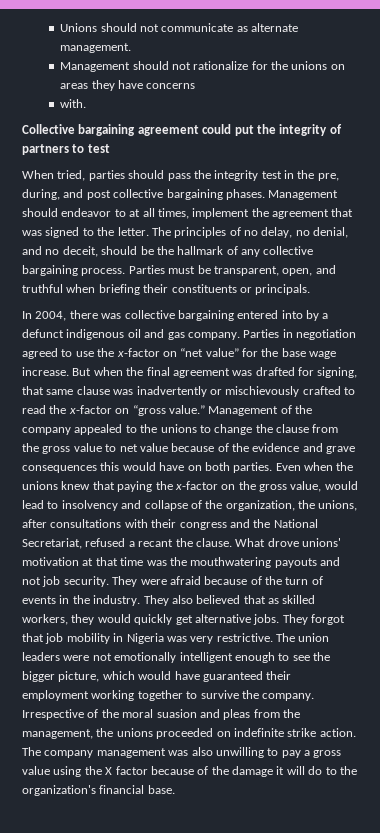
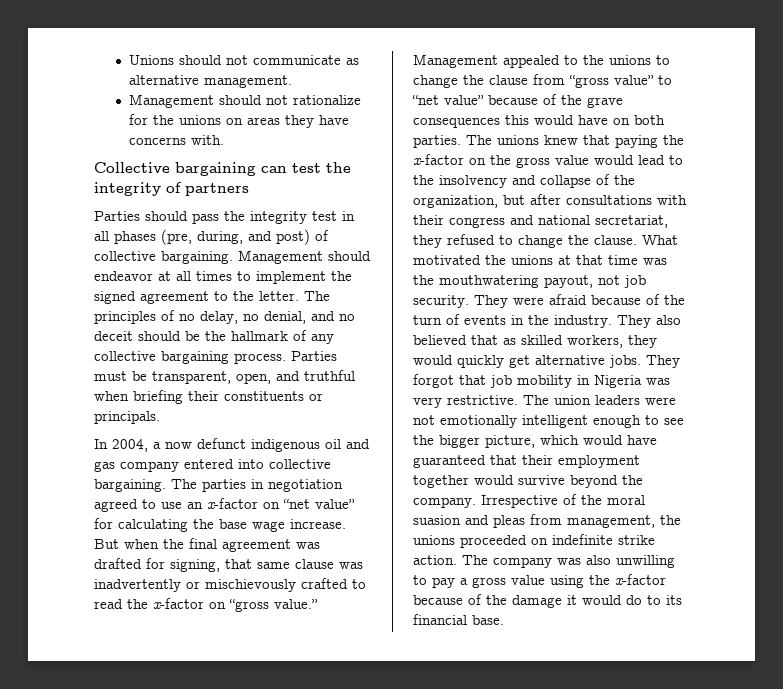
- Unions should not communicate as alternate management.
+ Unions should not communicate as alternative management.
- Management should not rationalize for the unions on areas they have concerns
- with.
+ Management should not rationalize for the unions on areas they have concerns with.
- Collective bargaining agreement could put the integrity of partners to test
- When tried, parties should pass the integrity test in the pre, during, and post collective bargaining phases.
+ Collective bargaining can test the integrity of partners
+ Parties should pass the integrity test in all phases (pre, during, and post) of collective bargaining.
- Management should endeavor to at all times, implement the agreement that was signed to the letter.
+ Management should endeavor at all times to implement the signed agreement to the letter.
- The principles of no delay, no denial, and no deceit, should be the hallmark of any collective bargaining process.
+ The principles of no delay, no denial, and no deceit should be the hallmark of any collective bargaining process.
- In 2004, there was collective bargaining entered into by a defunct indigenous oil and gas company. Parties in negotiation agreed to use the x-factor on “net value” for the base wage increase.
+ In 2004, a now defunct indigenous oil and gas company entered into collective bargaining. The parties in negotiation agreed to use an x-factor on “net value” for calculating the base wage increase.
- Management of the company appealed to the unions to change the clause from the gross value to net value because of the evidence and grave consequences this would have on both parties.
+ Management appealed to the unions to change the clause from “gross value” to “net value” because of the grave consequences this would have on both parties.
- Even when the unions knew that paying the x-factor on the gross value, would lead to insolvency and collapse of the organization, the unions, after consultations with their congress and the National Secretariat, refused a recant the clause. What drove unions' motivation at that time was the mouthwatering payouts and not job security.
+ The unions knew that paying the x-factor on the gross value would lead to the insolvency and collapse of the organization, but after consultations with their congress and national secretariat, they refused to change the clause. What motivated the unions at that time was the mouthwatering payout, not job security.
- The union leaders were not emotionally intelligent enough to see the bigger picture, which would have guaranteed their employment working together to survive the company.
+ The union leaders were not emotionally intelligent enough to see the bigger picture, which would have guaranteed that their employment together would survive beyond the company.
- Irrespective of the moral suasion and pleas from the management, the unions proceeded on indefinite strike action.
+ Irrespective of the moral suasion and pleas from management, the unions proceeded on indefinite strike action.
- The company management was also unwilling to pay a gross value using the X factor because of the damage it will do to the organization's financial base.
+ The company was also unwilling to pay a gross value using the x-factor because of the damage it would do to its financial base.

